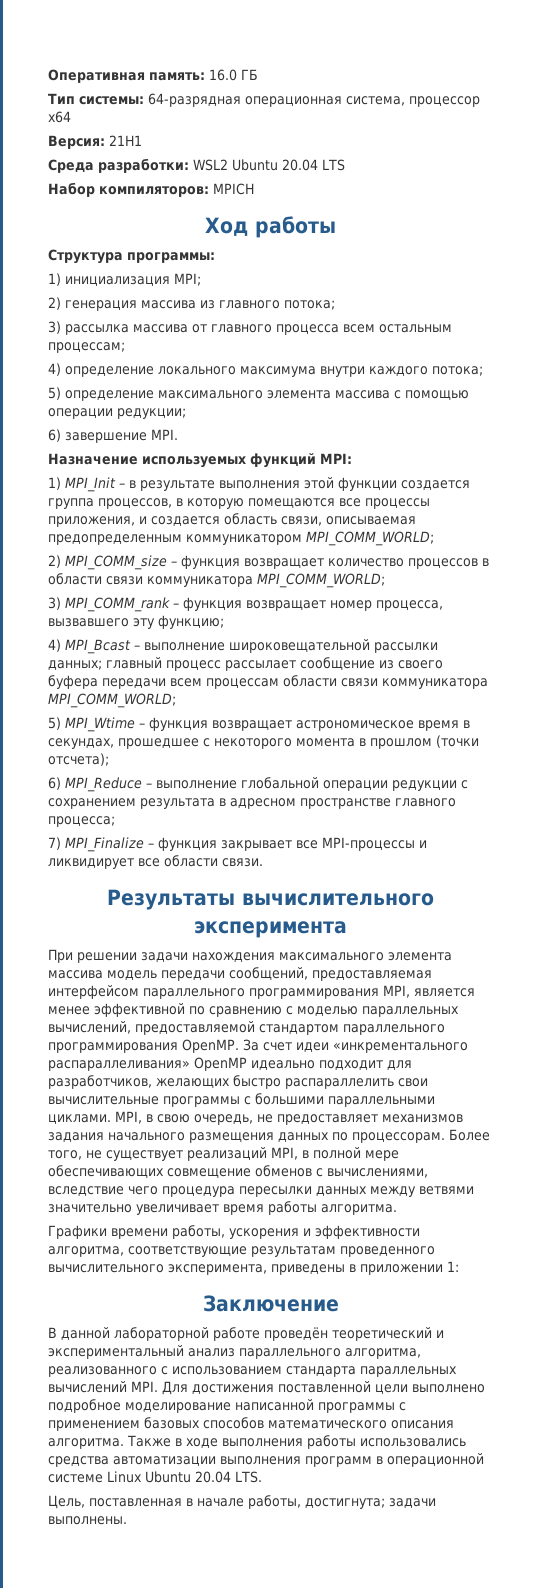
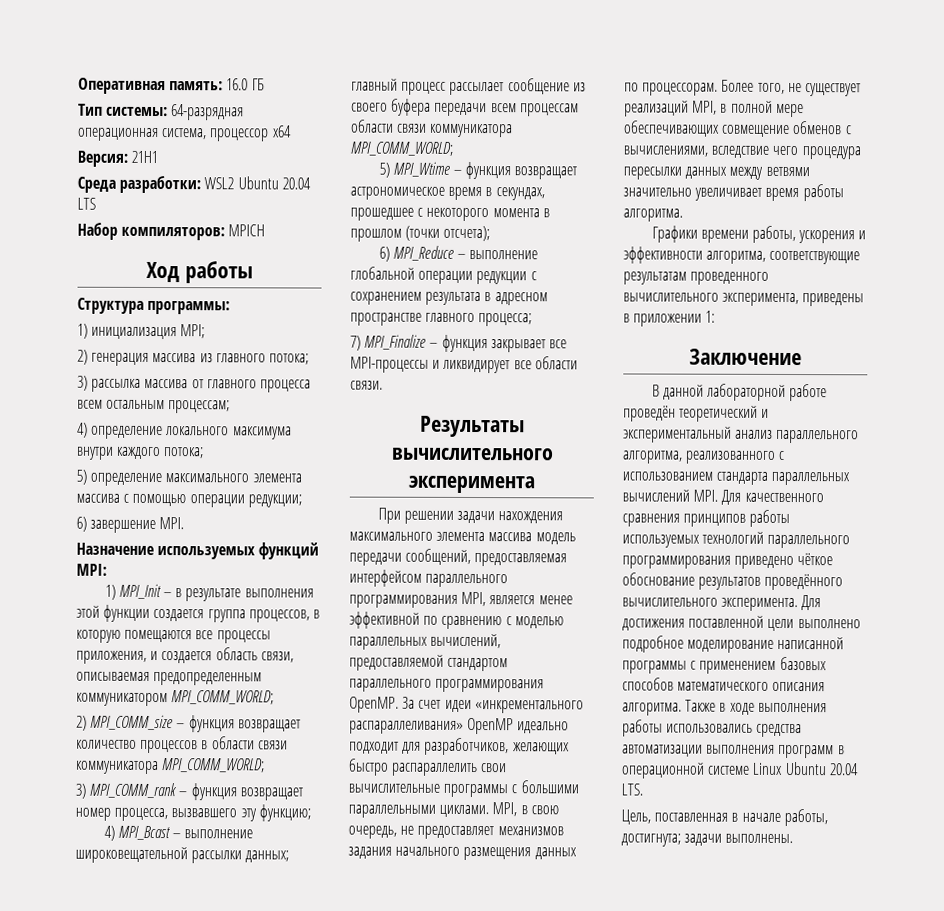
- В данной лабораторной работе проведён теоретический и экспериментальный анализ параллельного алгоритма, реализованного с использованием стандарта параллельных вычислений MPI. Для достижения поставленной цели выполнено подробное моделирование написанной программы с применением базовых способов математического описания алгоритма.
+ В данной лабораторной работе проведён теоретический и экспериментальный анализ параллельного алгоритма, реализованного с использованием стандарта параллельных вычислений MPI. Для качественного сравнения принципов работы используемых технологий параллельного программирования приведено чёткое обоснование результатов проведённого вычислительного эксперимента. Для достижения поставленной цели выполнено подробное моделирование написанной программы с применением базовых способов математического описания алгоритма.

